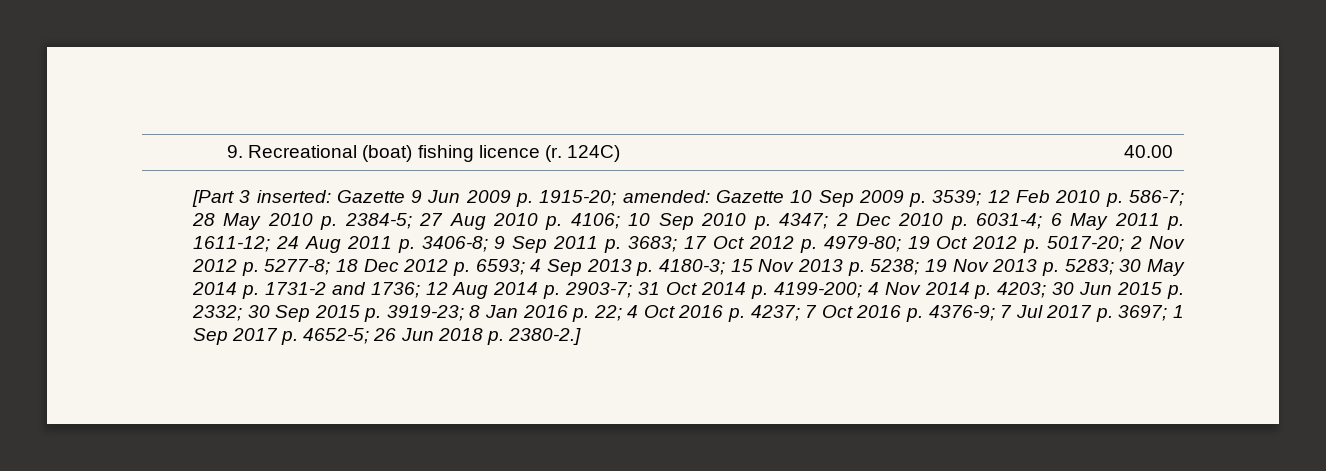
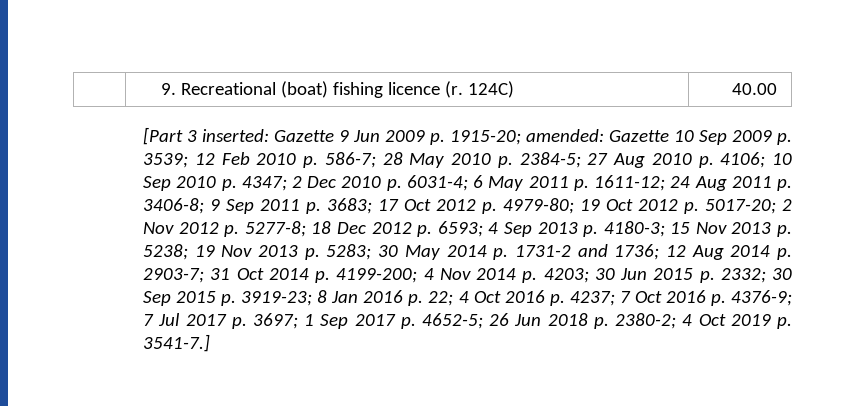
- 26 Jun 2018 p. 2380-2.]
+ 26 Jun 2018 p. 2380-2; 4 Oct 2019 p. 3541-7.]

